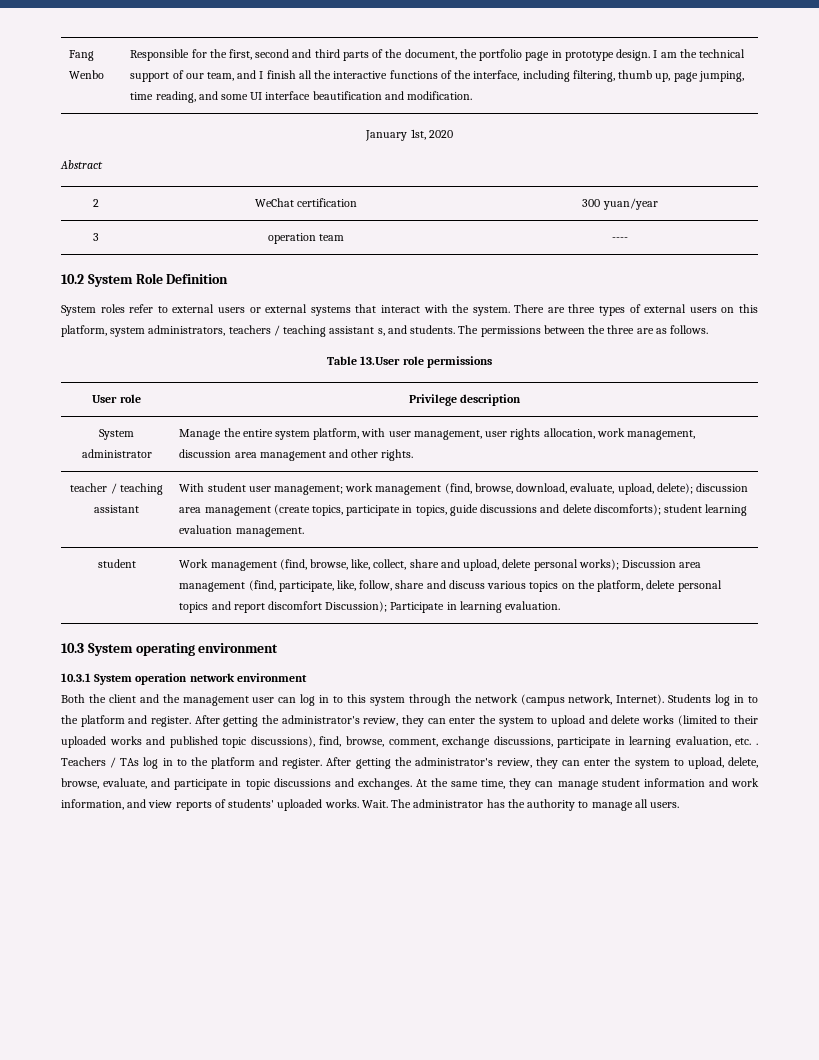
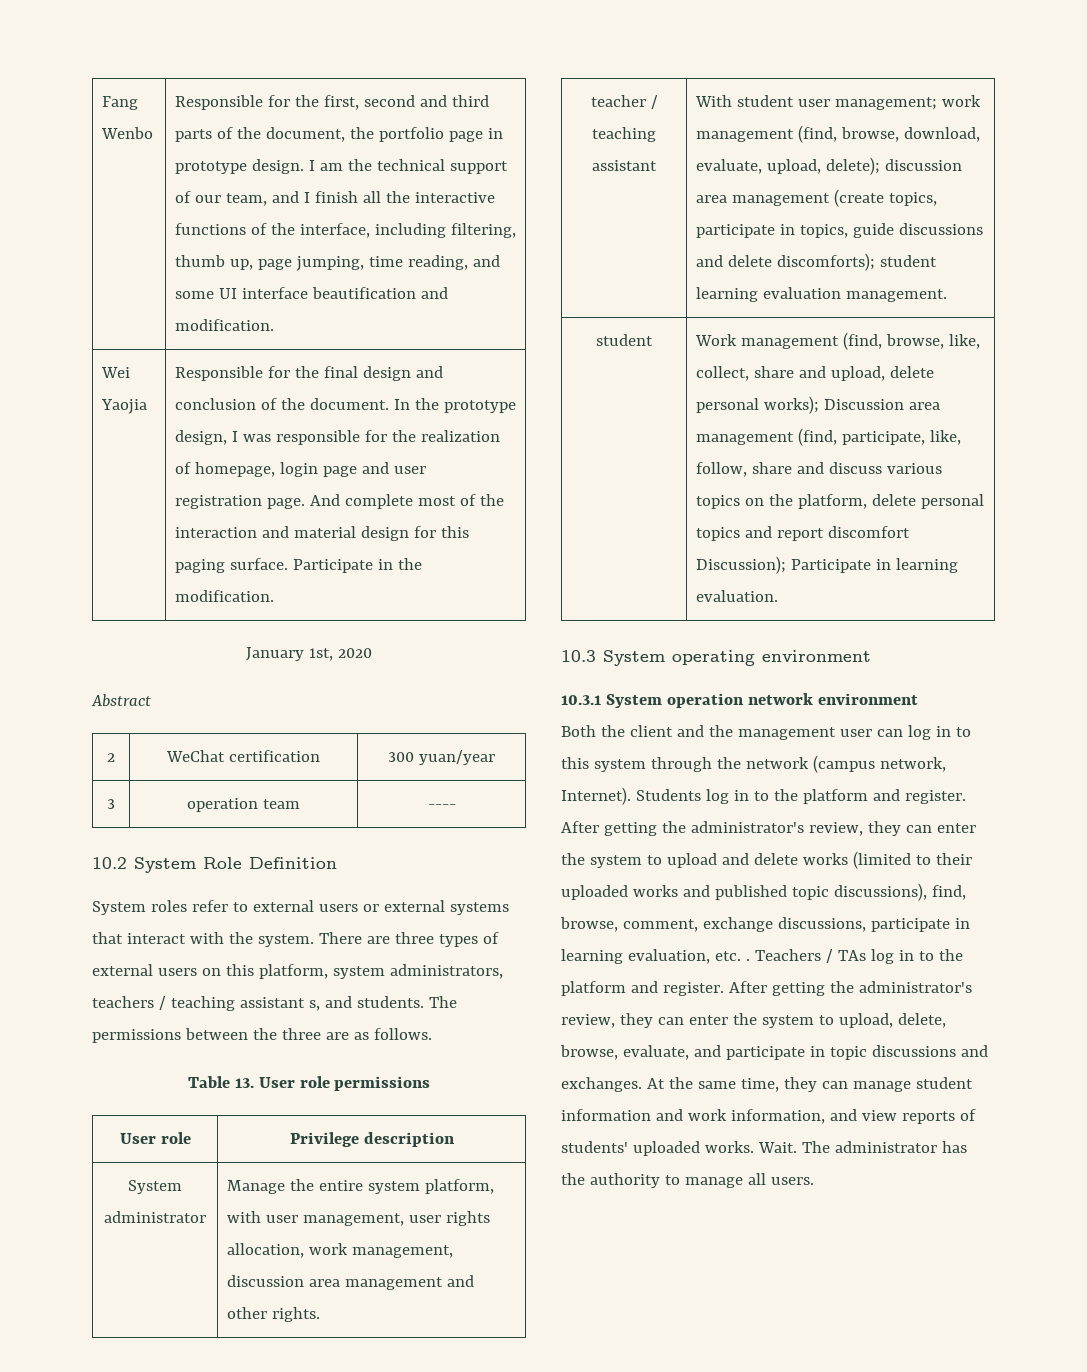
+ Wei Yaojia | Responsible for the final design and conclusion of the document. In the prototype design, I was responsible for the realization of homepage, login page and user registration page. And complete most of the interaction and material design for this paging surface. Participate in the modification.
- Table 13.User role permissions
+ Table 13. User role permissions

